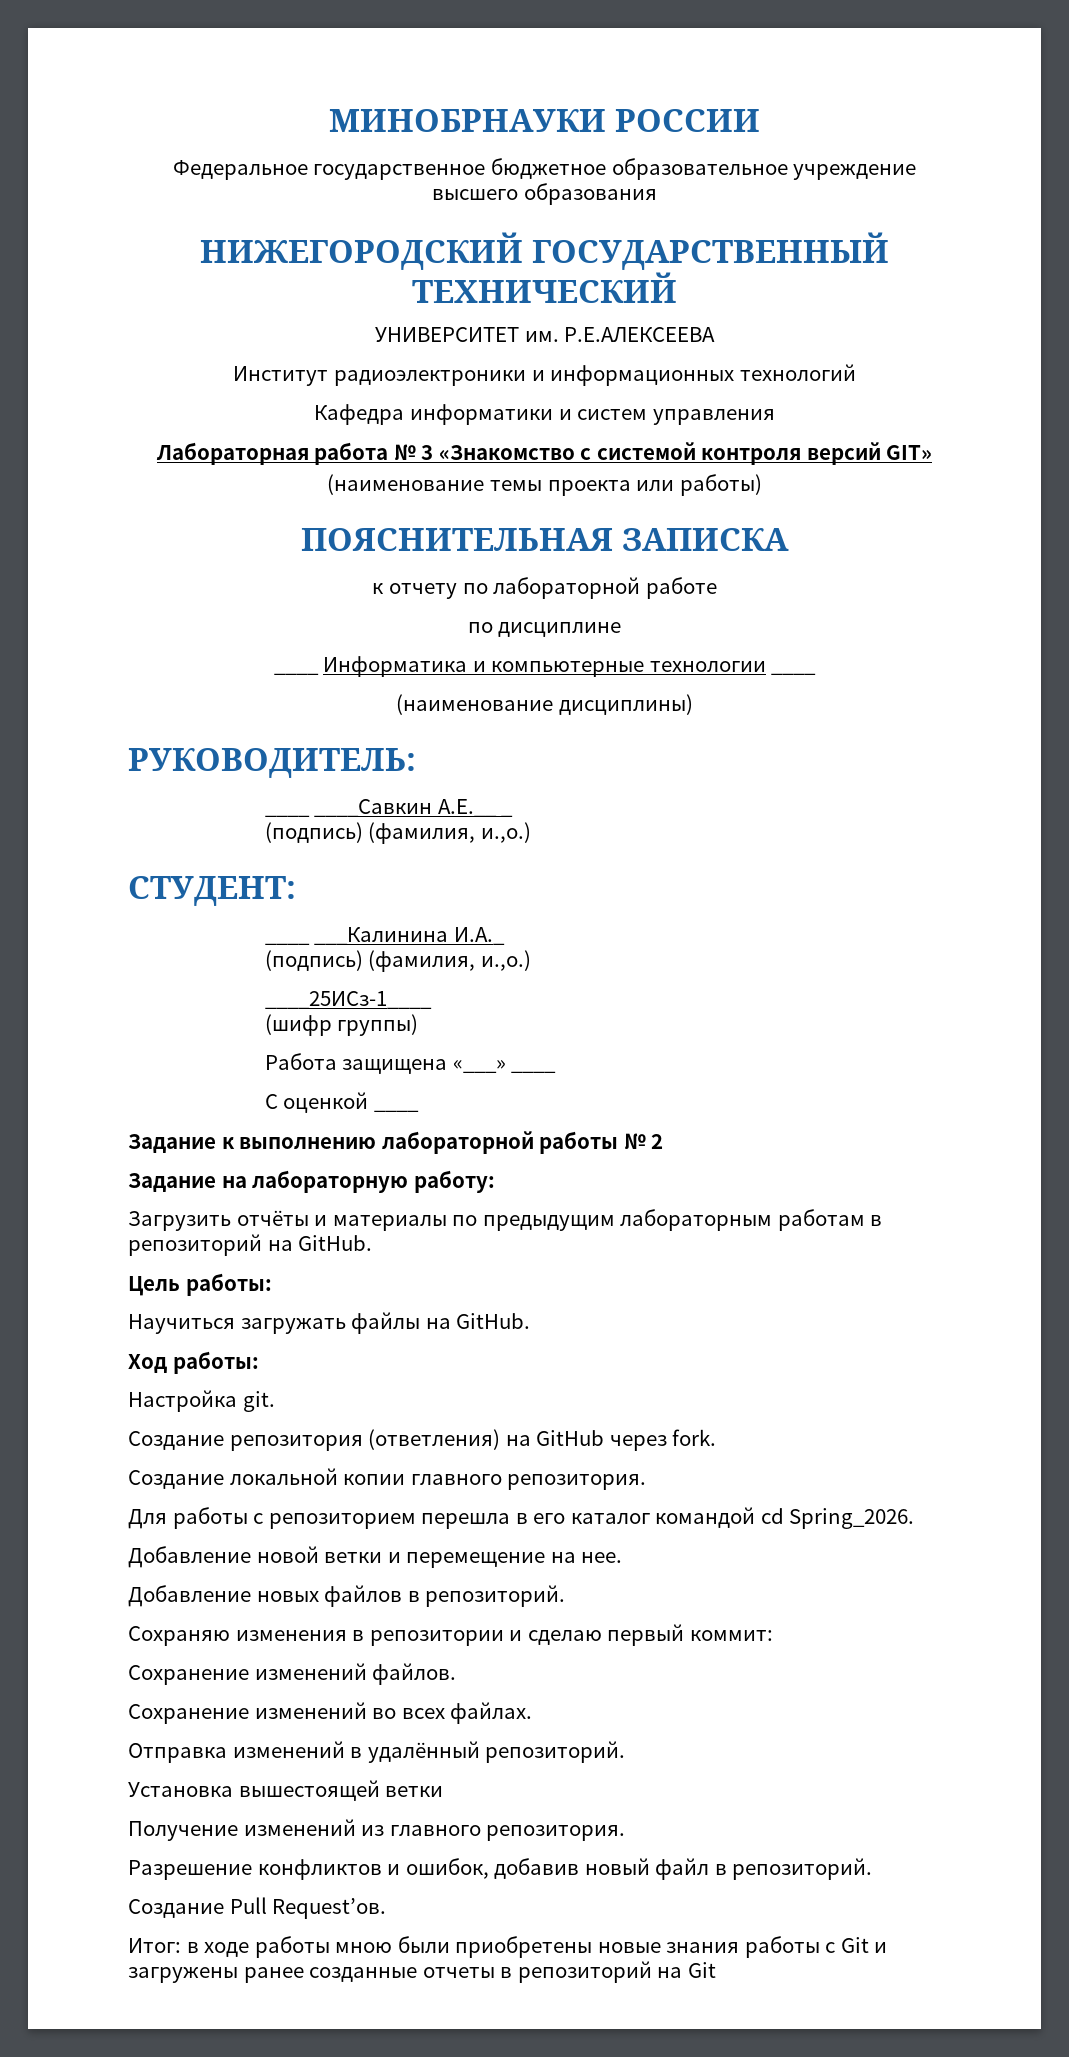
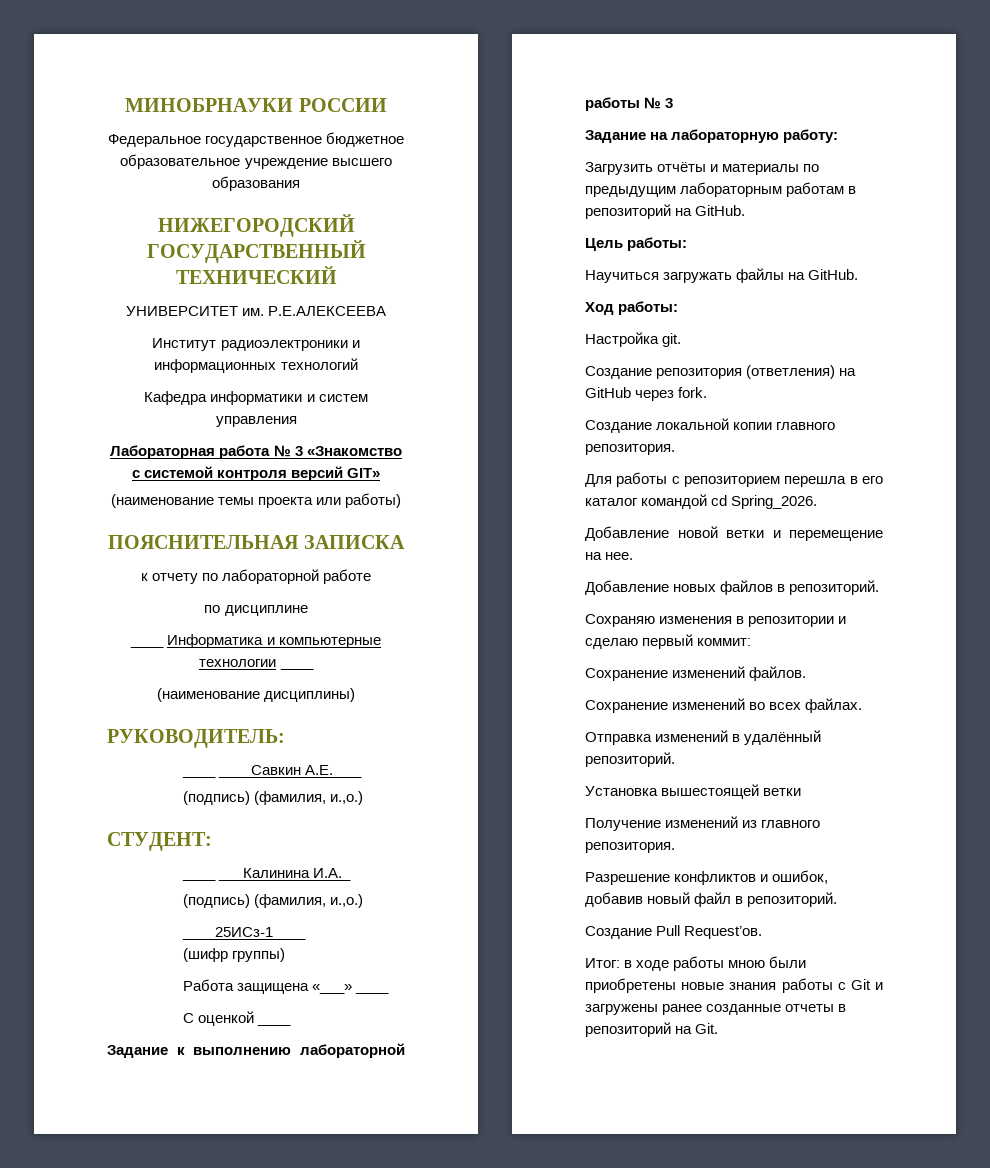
- Задание к выполнению лабораторной работы № 2
+ Задание к выполнению лабораторной работы № 3
- Итог: в ходе работы мною были приобретены новые знания работы с Git и загружены ранее созданные отчеты в репозиторий на Git
+ Итог: в ходе работы мною были приобретены новые знания работы с Git и загружены ранее созданные отчеты в репозиторий на Git.

